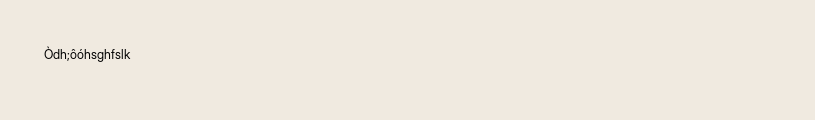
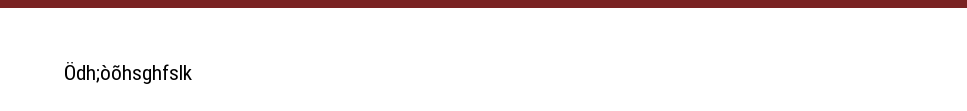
- Òdh;ôóhsghfslk
+ Ödh;òõhsghfslk

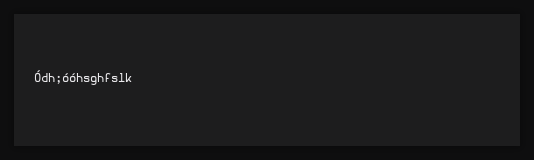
- Ödh;òõhsghfslk
+ Ódh;óóhsghfslk

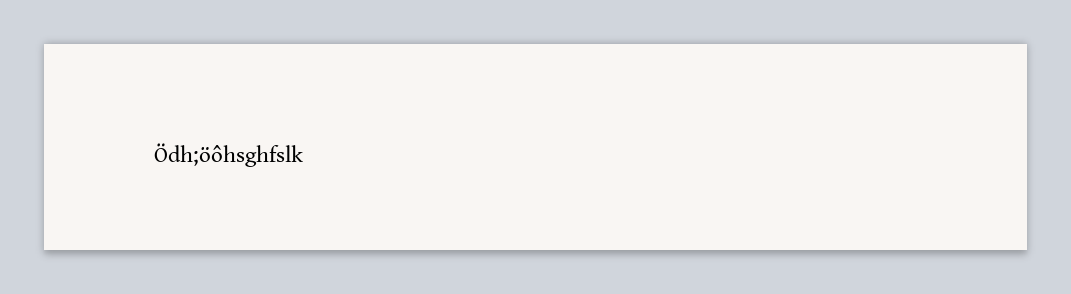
- Ódh;óóhsghfslk
+ Ödh;öôhsghfslk

